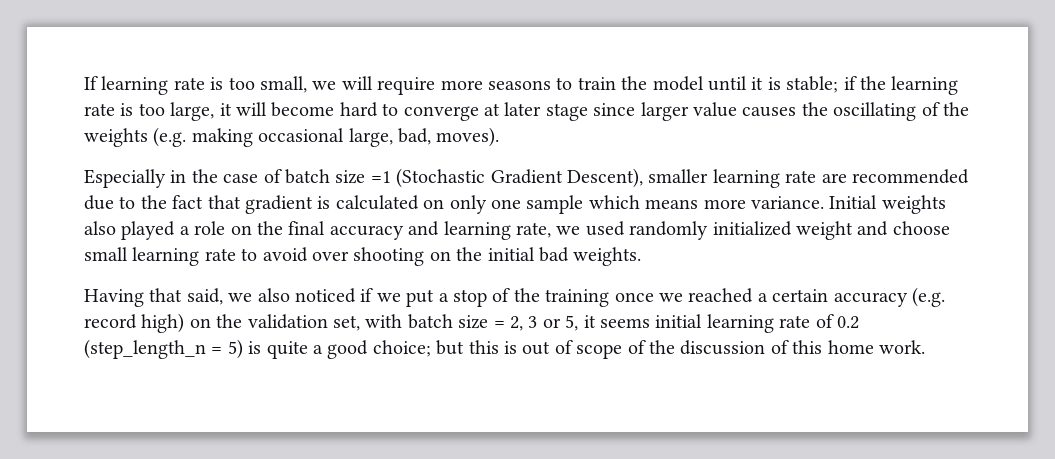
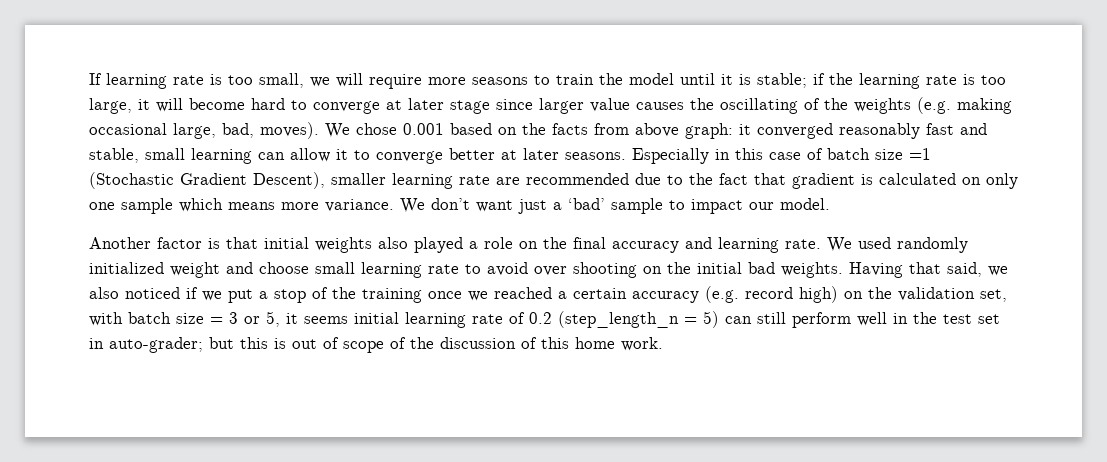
- if the learning rate is too large, it will become hard to converge at later stage since larger value causes the oscillating of the weights (e.g. making occasional large, bad, moves).
- Especially in the case of batch size =1 (Stochastic Gradient Descent), smaller learning rate are recommended due to the fact that gradient is calculated on only one sample which means more variance.
+ if the learning rate is too large, it will become hard to converge at later stage since larger value causes the oscillating of the weights (e.g. making occasional large, bad, moves). We chose 0.001 based on the facts from above graph: it converged reasonably fast and stable, small learning can allow it to converge better at later seasons. Especially in this case of batch size =1 (Stochastic Gradient Descent), smaller learning rate are recommended due to the fact that gradient is calculated on only one sample which means more variance.
- Initial weights also played a role on the final accuracy and learning rate, we used randomly initialized weight and choose small learning rate to avoid over shooting on the initial bad weights.
- Having that said, we also noticed if we put a stop of the training once we reached a certain accuracy (e.g. record high) on the validation set, with batch size = 2, 3 or 5, it seems initial learning rate of 0.2 (step_length_n = 5) is quite a good choice;
+ We don’t want just a ‘bad’ sample to impact our model.
+ Another factor is that initial weights also played a role on the final accuracy and learning rate. We used randomly initialized weight and choose small learning rate to avoid over shooting on the initial bad weights. Having that said, we also noticed if we put a stop of the training once we reached a certain accuracy (e.g. record high) on the validation set, with batch size = 3 or 5, it seems initial learning rate of 0.2 (step_length_n = 5) can still perform well in the test set in auto-grader;

